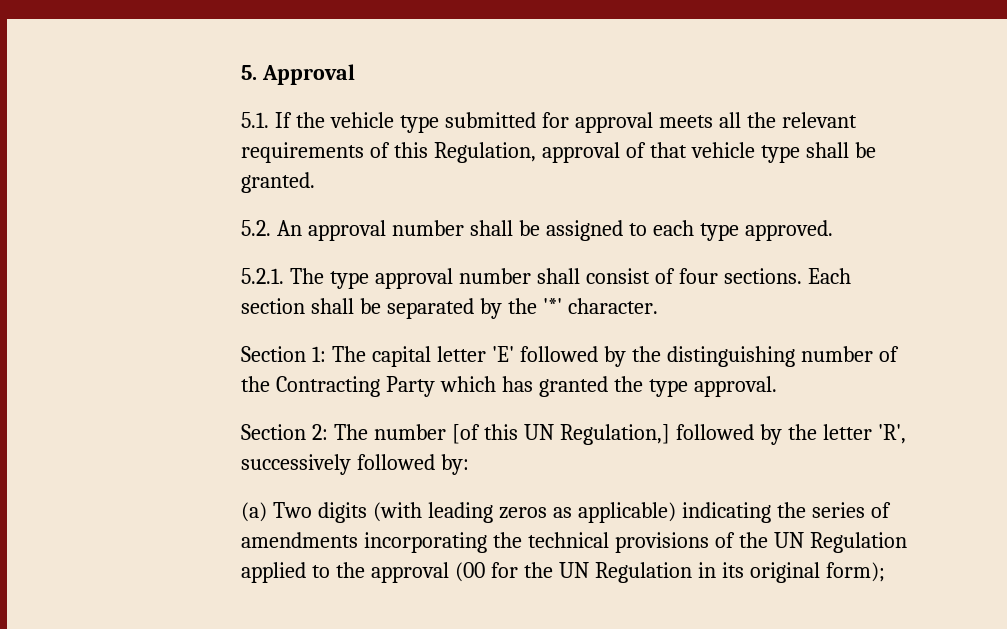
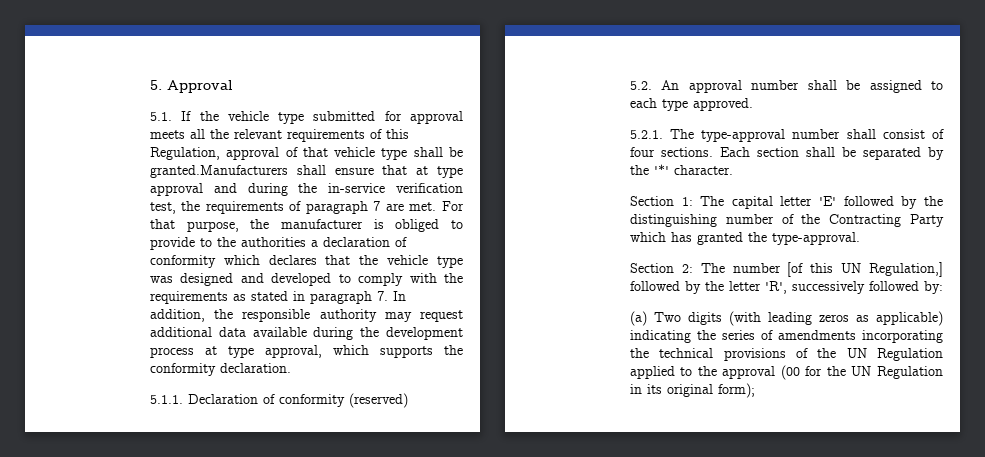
- 5.1. If the vehicle type submitted for approval meets all the relevant requirements of this Regulation, approval of that vehicle type shall be granted.
+ 5.1. If the vehicle type submitted for approval meets all the relevant requirements of this Regulation, approval of that vehicle type shall be granted.Manufacturers shall ensure that at type approval and during the in-service verification test, the requirements of paragraph 7 are met. For that purpose, the manufacturer is obliged to provide to the authorities a declaration of conformity which declares that the vehicle type was designed and developed to comply with the requirements as stated in paragraph 7. In addition, the responsible authority may request additional data available during the development process at type approval, which supports the conformity declaration.
+ 5.1.1. Declaration of conformity (reserved)
- 5.2.1. The type approval number shall consist of four sections.
+ 5.2.1. The type-approval number shall consist of four sections.
- Section 1: The capital letter 'E' followed by the distinguishing number of the Contracting Party which has granted the type approval.
+ Section 1: The capital letter 'E' followed by the distinguishing number of the Contracting Party which has granted the type-approval.

